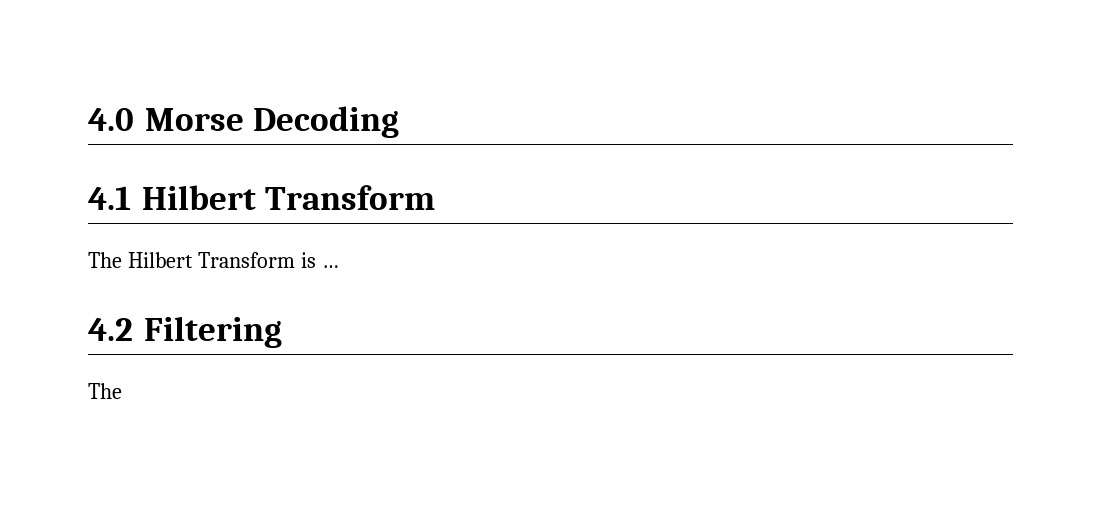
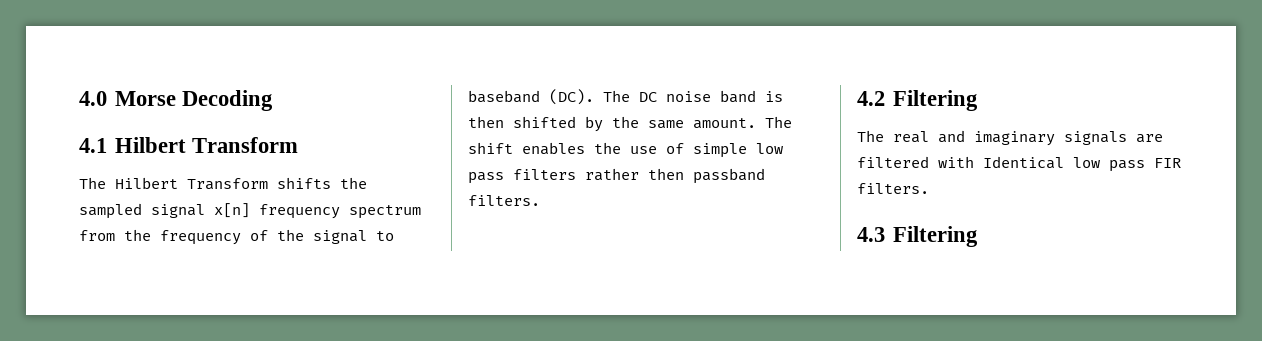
- The Hilbert Transform is …
+ The Hilbert Transform shifts the sampled signal x[n] frequency spectrum from the frequency of the signal to baseband (DC). The DC noise band is then shifted by the same amount. The shift enables the use of simple low pass filters rather then passband filters.
  4.2 Filtering
- The
+ The real and imaginary signals are filtered with Identical low pass FIR filters.
+ 4.3 Filtering

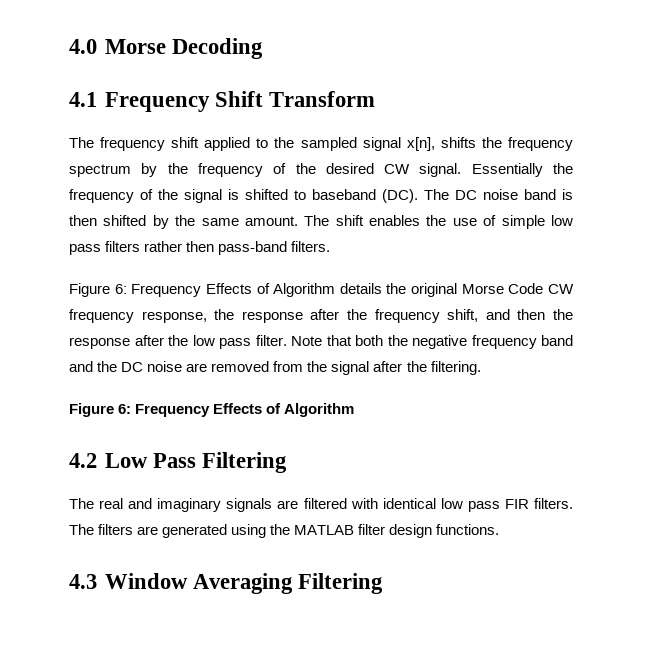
- 4.1 Hilbert Transform
+ 4.1 Frequency Shift Transform
- The Hilbert Transform shifts the sampled signal x[n] frequency spectrum from the frequency of the signal to baseband (DC). The DC noise band is then shifted by the same amount.
+ The frequency shift applied to the sampled signal x[n], shifts the frequency spectrum by the frequency of the desired CW signal. Essentially the frequency of the signal is shifted to baseband (DC). The DC noise band is then shifted by the same amount.
- The shift enables the use of simple low pass filters rather then passband filters.
+ The shift enables the use of simple low pass filters rather then pass-band filters.
+ Figure 6: Frequency Effects of Algorithm details the original Morse Code CW frequency response, the response after the frequency shift, and then the response after the low pass filter. Note that both the negative frequency band and the DC noise are removed from the signal after the filtering.
+ Figure 6: Frequency Effects of Algorithm
- 4.2 Filtering
+ 4.2 Low Pass Filtering
- The real and imaginary signals are filtered with Identical low pass FIR filters.
+ The real and imaginary signals are filtered with identical low pass FIR filters. The filters are generated using the MATLAB filter design functions.
- 4.3 Filtering
+ 4.3 Window Averaging Filtering

